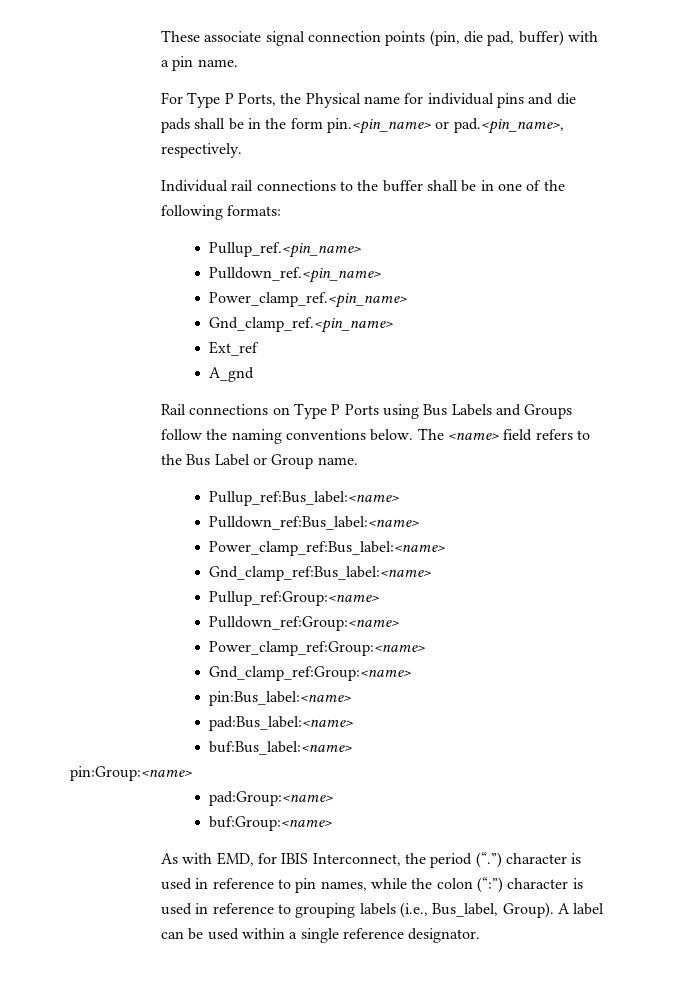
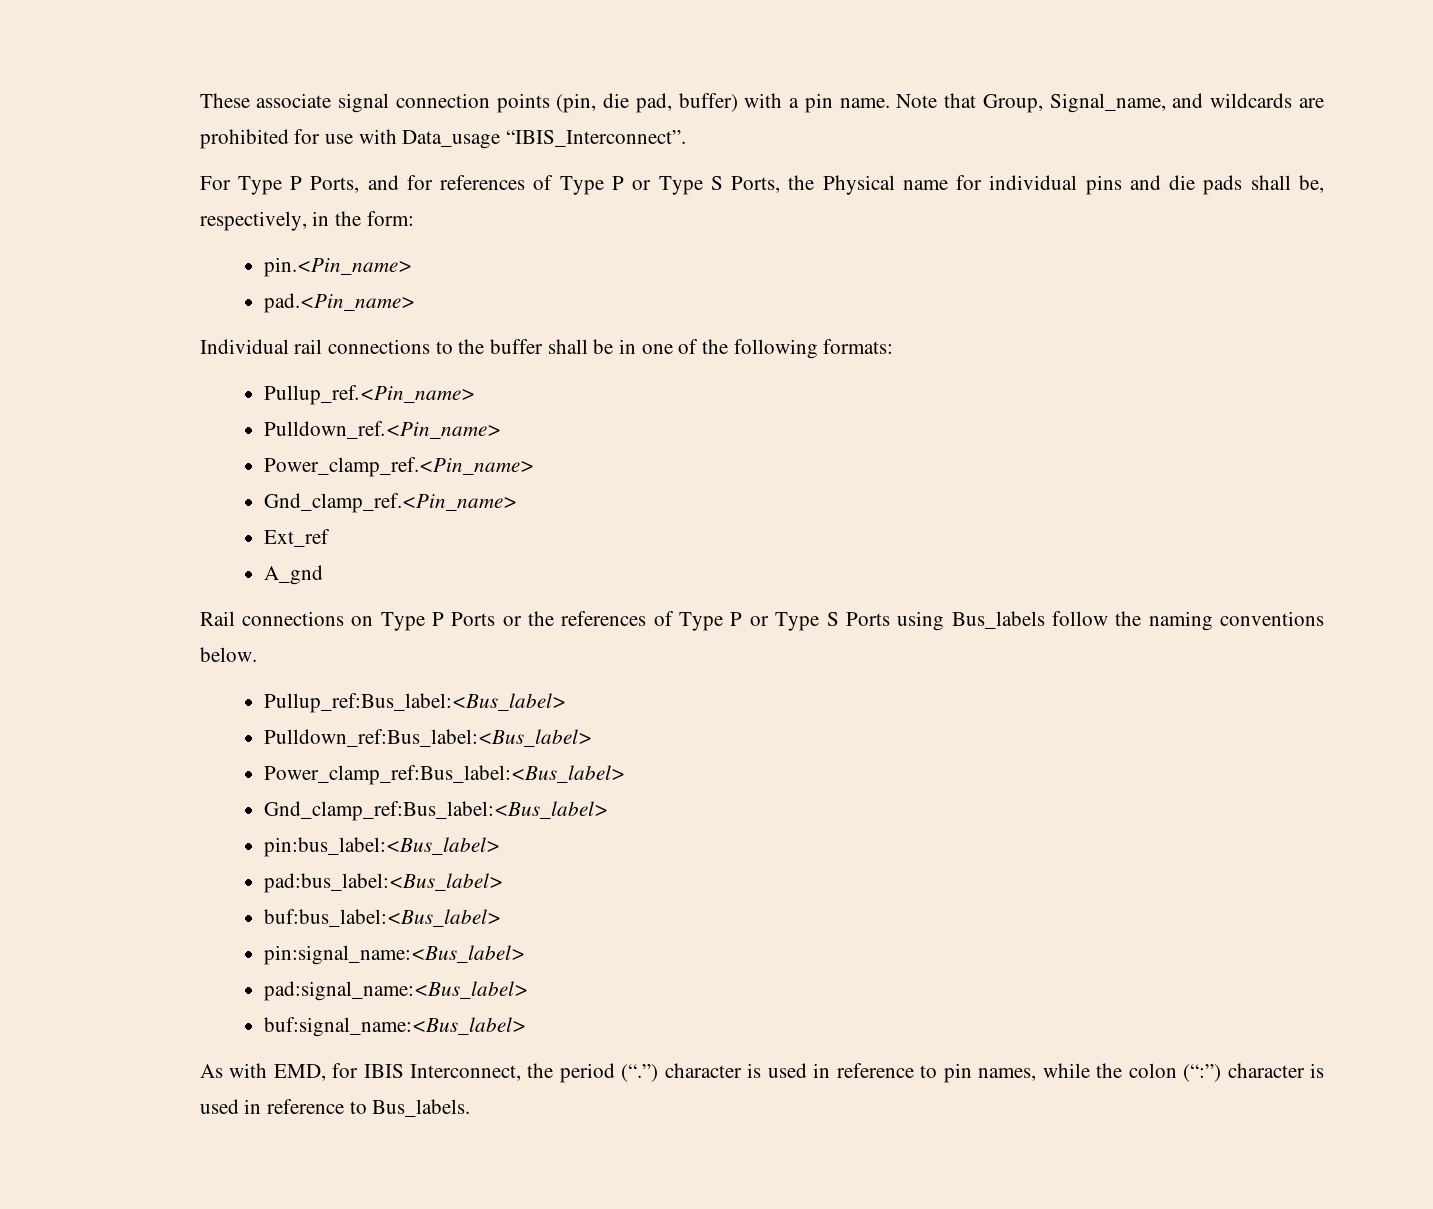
- These associate signal connection points (pin, die pad, buffer) with a pin name.
- For Type P Ports, the Physical name for individual pins and die pads shall be in the form pin.<pin_name> or pad.<pin_name>, respectively.
+ These associate signal connection points (pin, die pad, buffer) with a pin name. Note that Group, Signal_name, and wildcards are prohibited for use with Data_usage “IBIS_Interconnect”.
+ For Type P Ports, and for references of Type P or Type S Ports, the Physical name for individual pins and die pads shall be, respectively, in the form:
+ pin.<Pin_name>
+ pad.<Pin_name>
- Pullup_ref.<pin_name>
- Pulldown_ref.<pin_name>
- Power_clamp_ref.<pin_name>
- Gnd_clamp_ref.<pin_name>
+ Pullup_ref.<Pin_name>
+ Pulldown_ref.<Pin_name>
+ Power_clamp_ref.<Pin_name>
+ Gnd_clamp_ref.<Pin_name>
- Rail connections on Type P Ports using Bus Labels and Groups follow the naming conventions below. The <name> field refers to the Bus Label or Group name.
- Pullup_ref:Bus_label:<name>
- Pulldown_ref:Bus_label:<name>
- Power_clamp_ref:Bus_label:<name>
- Gnd_clamp_ref:Bus_label:<name>
- Pullup_ref:Group:<name>
- Pulldown_ref:Group:<name>
- Power_clamp_ref:Group:<name>
- Gnd_clamp_ref:Group:<name>
- pin:Bus_label:<name>
- pad:Bus_label:<name>
- buf:Bus_label:<name>
- pin:Group:<name>
- pad:Group:<name>
- buf:Group:<name>
+ Rail connections on Type P Ports or the references of Type P or Type S Ports using Bus_labels follow the naming conventions below.
+ Pullup_ref:Bus_label:<Bus_label>
+ Pulldown_ref:Bus_label:<Bus_label>
+ Power_clamp_ref:Bus_label:<Bus_label>
+ Gnd_clamp_ref:Bus_label:<Bus_label>
+ pin:bus_label:<Bus_label>
+ pad:bus_label:<Bus_label>
+ buf:bus_label:<Bus_label>
+ pin:signal_name:<Bus_label>
+ pad:signal_name:<Bus_label>
+ buf:signal_name:<Bus_label>
- As with EMD, for IBIS Interconnect, the period (“.”) character is used in reference to pin names, while the colon (“:”) character is used in reference to grouping labels (i.e., Bus_label, Group). A label can be used within a single reference designator.
+ As with EMD, for IBIS Interconnect, the period (“.”) character is used in reference to pin names, while the colon (“:”) character is used in reference to Bus_labels.

